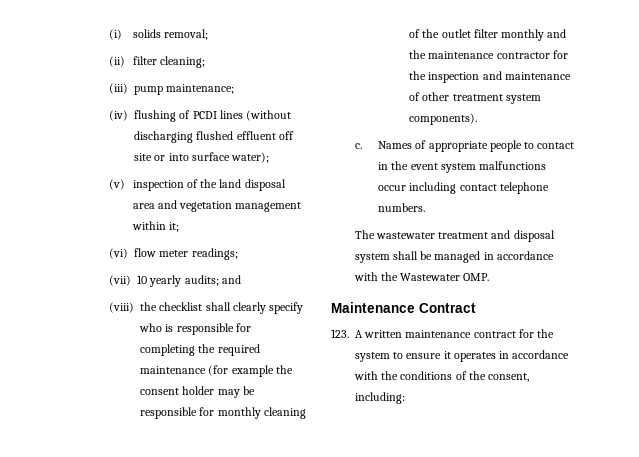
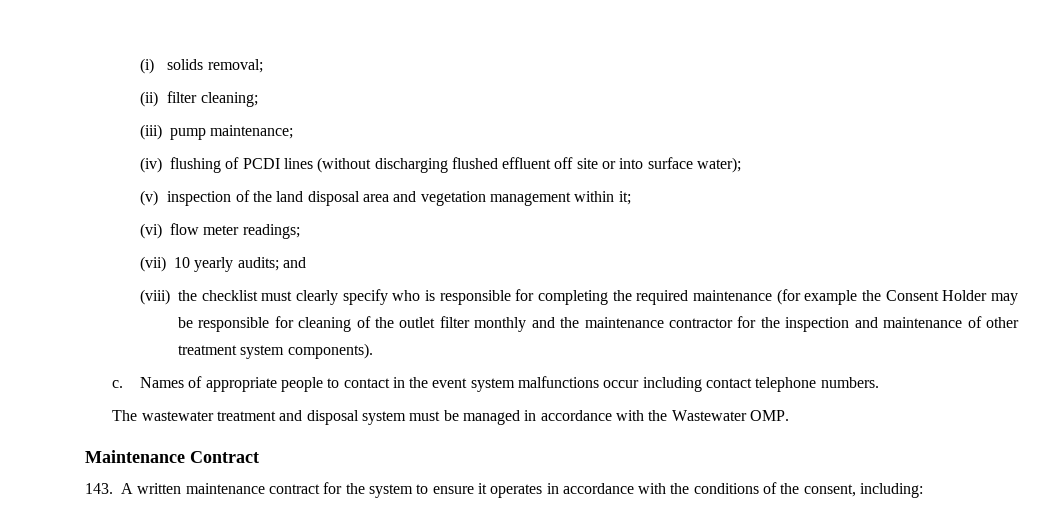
- (viii) the checklist shall clearly specify who is responsible for completing the required maintenance (for example the consent holder may be responsible for monthly cleaning of the outlet filter monthly and the maintenance contractor for the inspection and maintenance of other treatment system components).
+ (viii) the checklist must clearly specify who is responsible for completing the required maintenance (for example the Consent Holder may be responsible for cleaning of the outlet filter monthly and the maintenance contractor for the inspection and maintenance of other treatment system components).
- The wastewater treatment and disposal system shall be managed in accordance with the Wastewater OMP.
+ The wastewater treatment and disposal system must be managed in accordance with the Wastewater OMP.
- 123. A written maintenance contract for the system to ensure it operates in accordance with the conditions of the consent, including:
+ 143. A written maintenance contract for the system to ensure it operates in accordance with the conditions of the consent, including:

